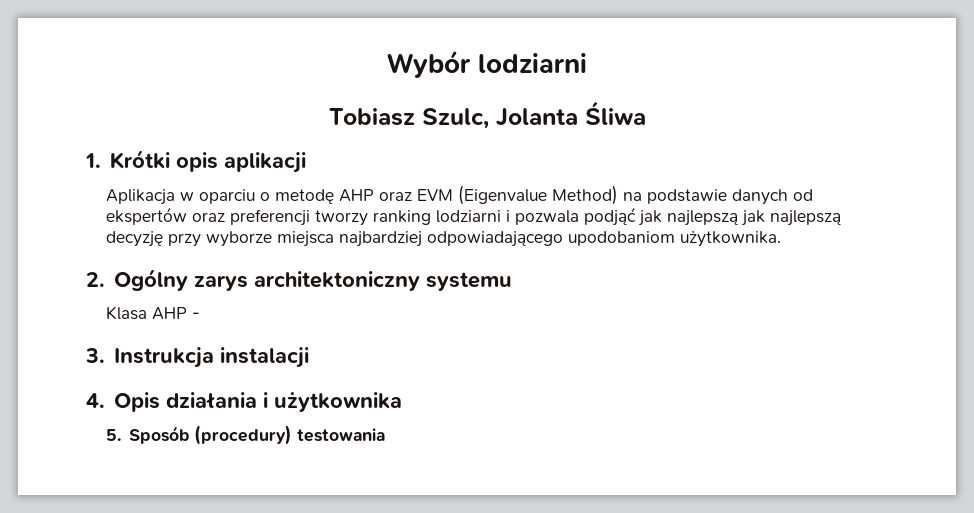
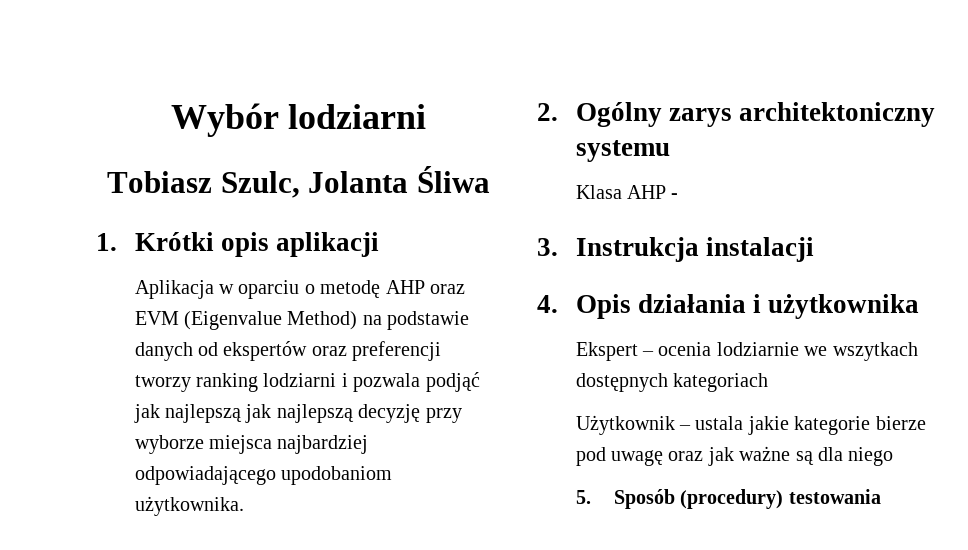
+ Ekspert – ocenia lodziarnie we wszytkach dostępnych kategoriach
+ Użytkownik – ustala jakie kategorie bierze pod uwagę oraz jak ważne są dla niego

